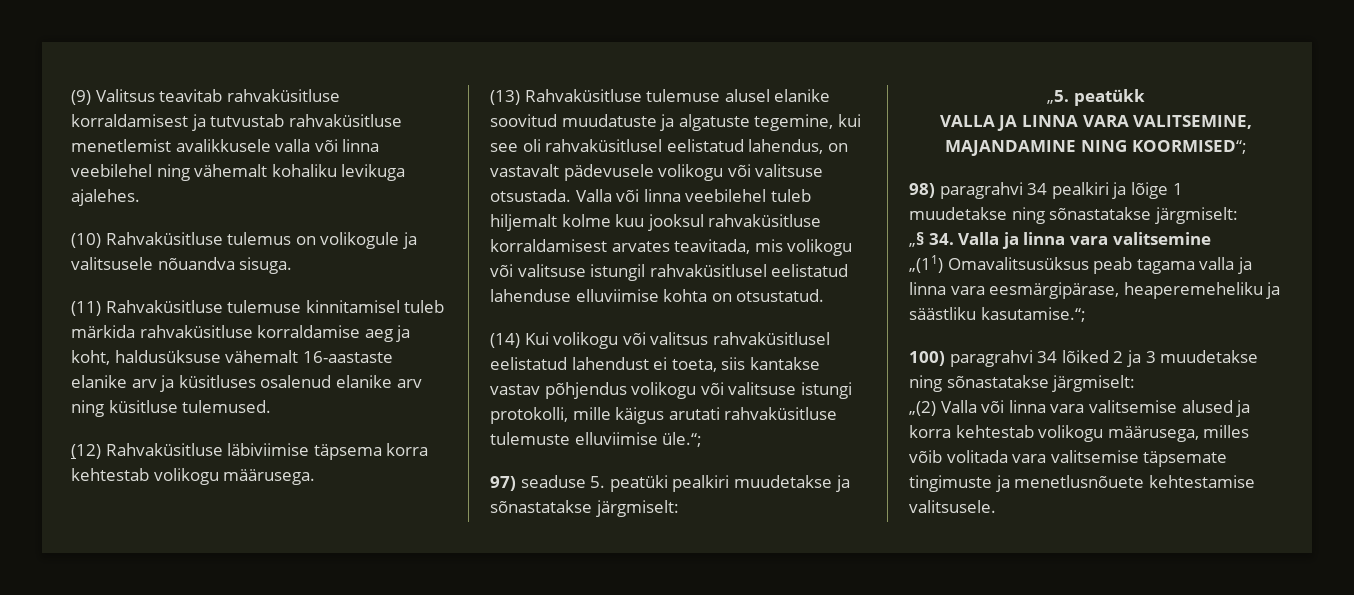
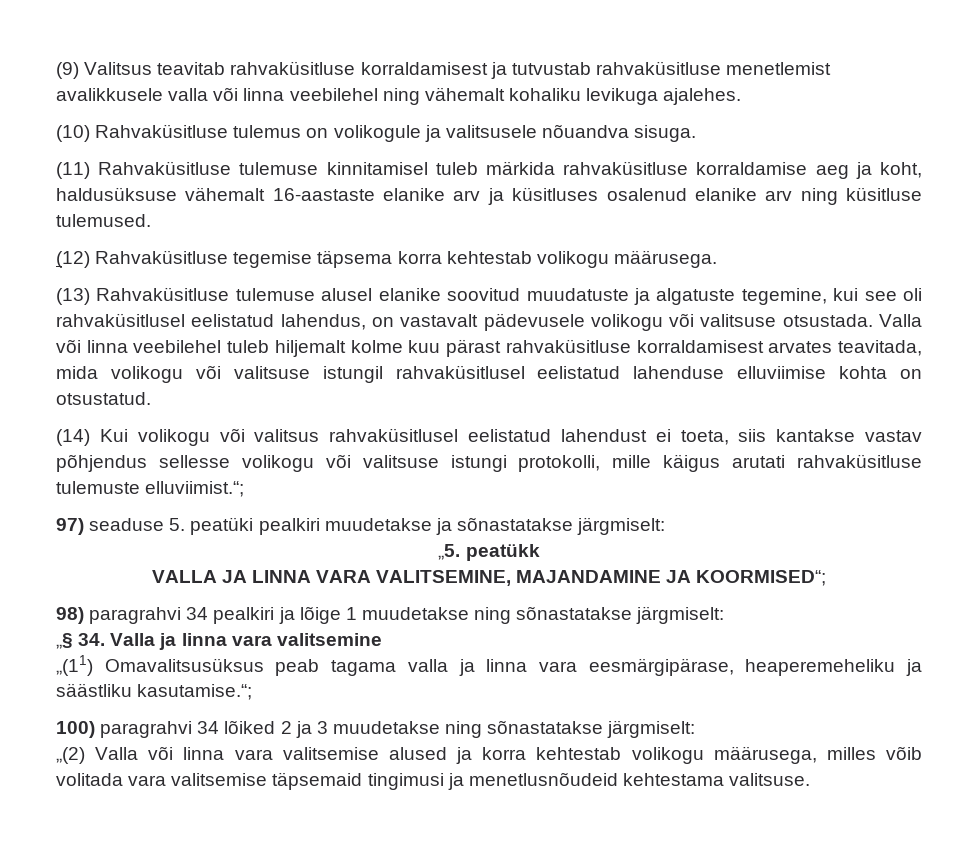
- (12) Rahvaküsitluse läbiviimise täpsema korra kehtestab volikogu määrusega.
+ (12) Rahvaküsitluse tegemise täpsema korra kehtestab volikogu määrusega.
- Valla või linna veebilehel tuleb hiljemalt kolme kuu jooksul rahvaküsitluse korraldamisest arvates teavitada, mis volikogu või valitsuse istungil rahvaküsitlusel eelistatud lahenduse elluviimise kohta on otsustatud.
+ Valla või linna veebilehel tuleb hiljemalt kolme kuu pärast rahvaküsitluse korraldamisest arvates teavitada, mida volikogu või valitsuse istungil rahvaküsitlusel eelistatud lahenduse elluviimise kohta on otsustatud.
- (14) Kui volikogu või valitsus rahvaküsitlusel eelistatud lahendust ei toeta, siis kantakse vastav põhjendus volikogu või valitsuse istungi protokolli, mille käigus arutati rahvaküsitluse tulemuste elluviimise üle.“;
+ (14) Kui volikogu või valitsus rahvaküsitlusel eelistatud lahendust ei toeta, siis kantakse vastav põhjendus sellesse volikogu või valitsuse istungi protokolli, mille käigus arutati rahvaküsitluse tulemuste elluviimist.“;
- VALLA JA LINNA VARA VALITSEMINE, MAJANDAMINE NING KOORMISED“;
+ VALLA JA LINNA VARA VALITSEMINE, MAJANDAMINE JA KOORMISED“;
- „(2) Valla või linna vara valitsemise alused ja korra kehtestab volikogu määrusega, milles võib volitada vara valitsemise täpsemate tingimuste ja menetlusnõuete kehtestamise valitsusele.
+ „(2) Valla või linna vara valitsemise alused ja korra kehtestab volikogu määrusega, milles võib volitada vara valitsemise täpsemaid tingimusi ja menetlusnõudeid kehtestama valitsuse.

